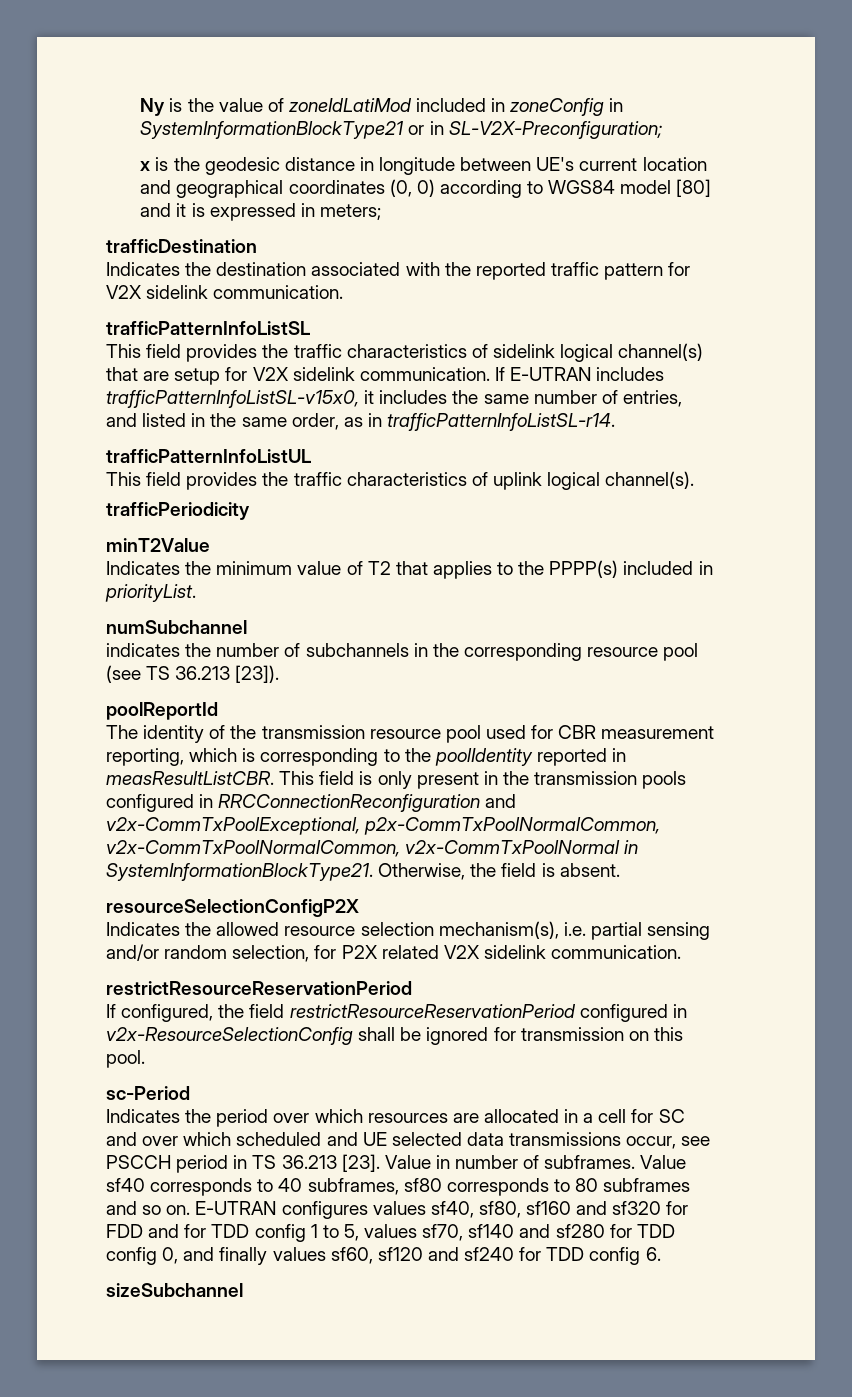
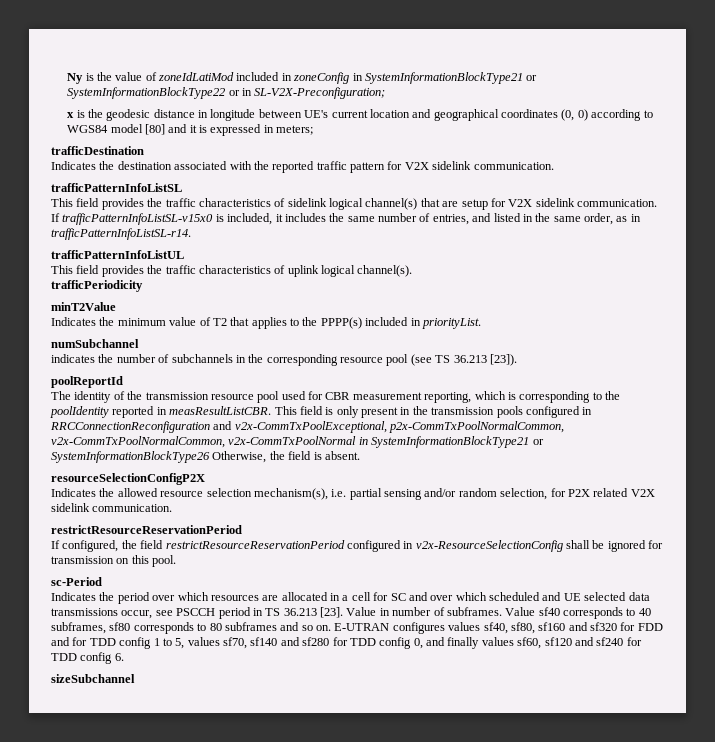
- Ny is the value of zoneIdLatiMod included in zoneConfig in SystemInformationBlockType21 or in SL-V2X-Preconfiguration;
+ Ny is the value of zoneIdLatiMod included in zoneConfig in SystemInformationBlockType21 or SystemInformationBlockType22 or in SL-V2X-Preconfiguration;
- If E-UTRAN includes trafficPatternInfoListSL-v15x0, it includes the same number of entries, and listed in the same order, as in trafficPatternInfoListSL-r14.
+ If trafficPatternInfoListSL-v15x0 is included, it includes the same number of entries, and listed in the same order, as in trafficPatternInfoListSL-r14.
- This field is only present in the transmission pools configured in RRCConnectionReconfiguration and v2x-CommTxPoolExceptional, p2x-CommTxPoolNormalCommon, v2x-CommTxPoolNormalCommon, v2x-CommTxPoolNormal in SystemInformationBlockType21. Otherwise, the field is absent.
+ This field is only present in the transmission pools configured in RRCConnectionReconfiguration and v2x-CommTxPoolExceptional, p2x-CommTxPoolNormalCommon, v2x-CommTxPoolNormalCommon, v2x-CommTxPoolNormal in SystemInformationBlockType21 or SystemInformationBlockType26 Otherwise, the field is absent.

